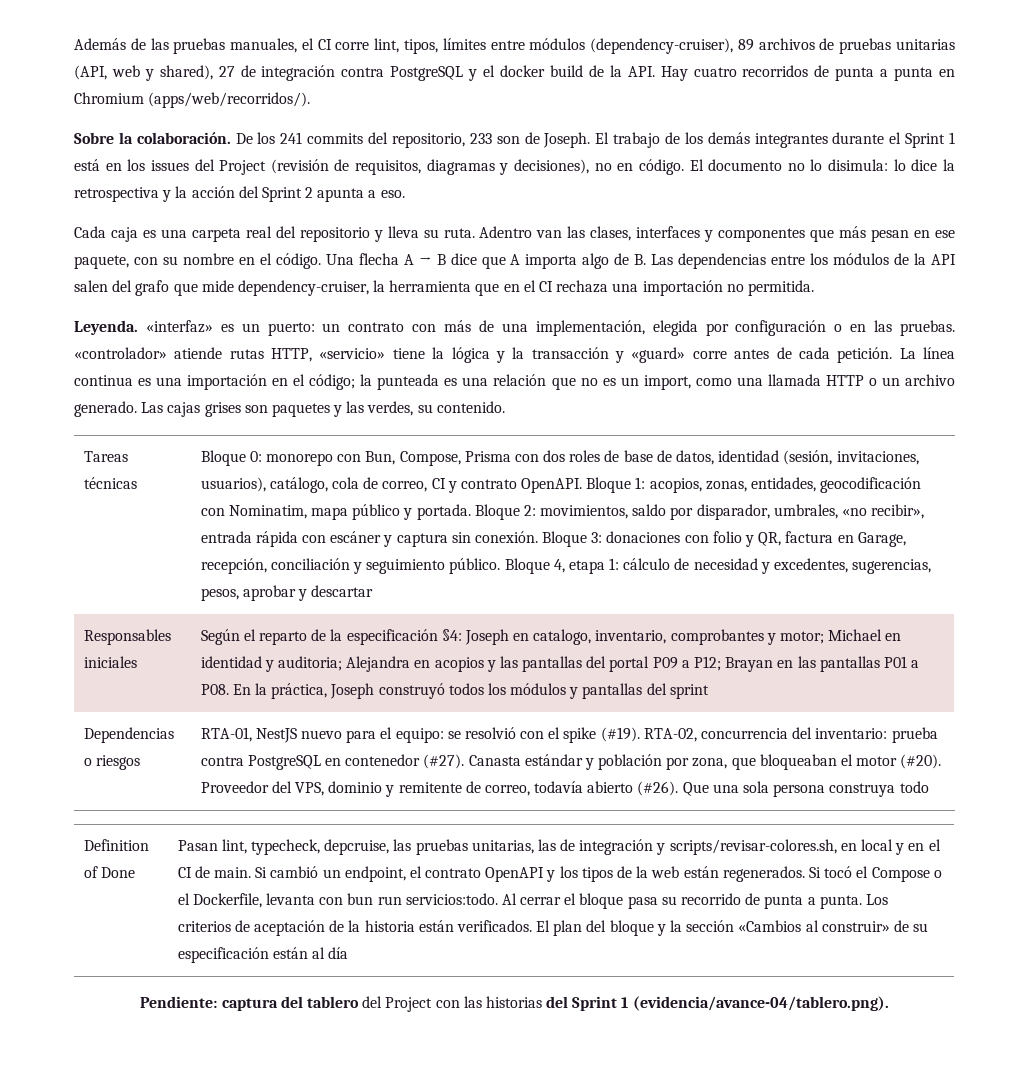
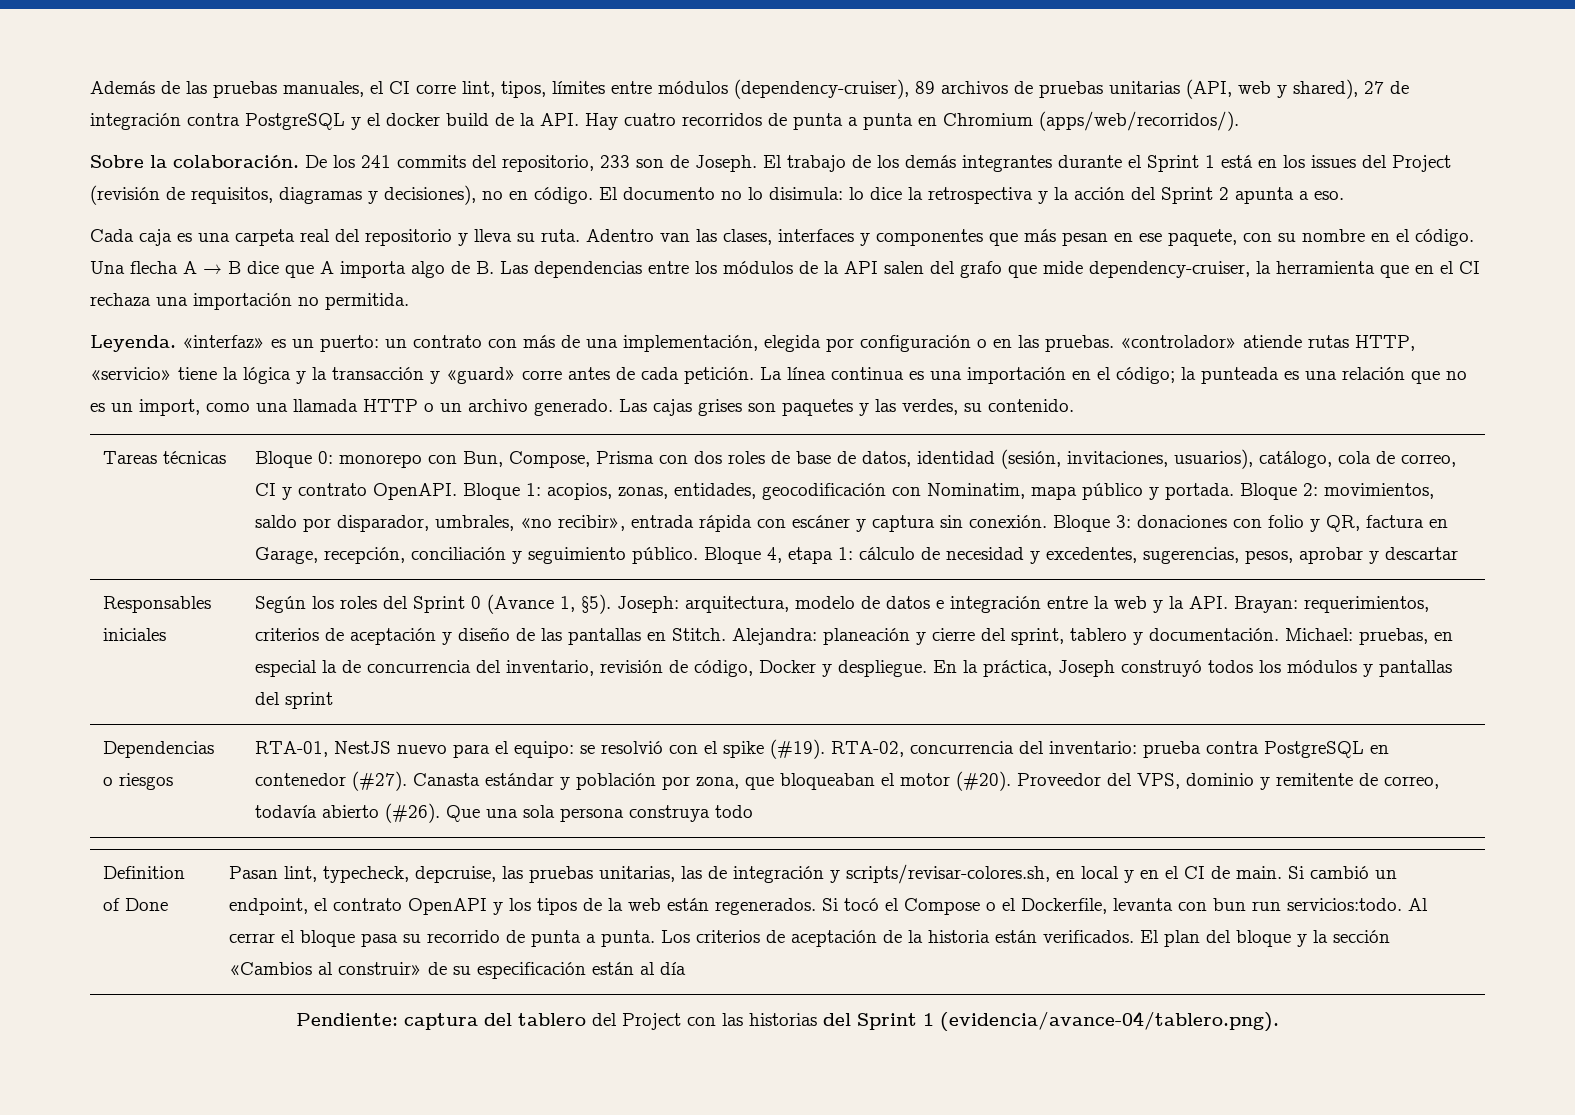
- Según el reparto de la especificación §4: Joseph en catalogo, inventario, comprobantes y motor; Michael en identidad y auditoria; Alejandra en acopios y las pantallas del portal P09 a P12; Brayan en las pantallas P01 a P08. En la práctica, Joseph construyó todos los módulos y pantallas del sprint
+ Según los roles del Sprint 0 (Avance 1, §5). Joseph: arquitectura, modelo de datos e integración entre la web y la API. Brayan: requerimientos, criterios de aceptación y diseño de las pantallas en Stitch. Alejandra: planeación y cierre del sprint, tablero y documentación. Michael: pruebas, en especial la de concurrencia del inventario, revisión de código, Docker y despliegue. En la práctica, Joseph construyó todos los módulos y pantallas del sprint

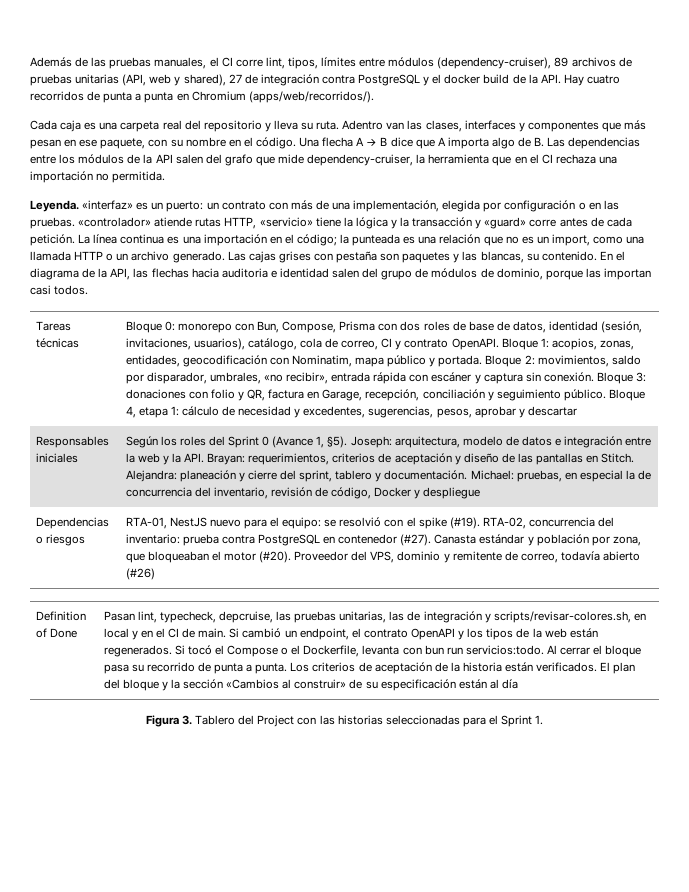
- Sobre la colaboración. De los 241 commits del repositorio, 233 son de Joseph. El trabajo de los demás integrantes durante el Sprint 1 está en los issues del Project (revisión de requisitos, diagramas y decisiones), no en código. El documento no lo disimula: lo dice la retrospectiva y la acción del Sprint 2 apunta a eso.
- Las cajas grises son paquetes y las verdes, su contenido.
+ Las cajas grises con pestaña son paquetes y las blancas, su contenido. En el diagrama de la API, las flechas hacia auditoria e identidad salen del grupo de módulos de dominio, porque las importan casi todos.
- Michael: pruebas, en especial la de concurrencia del inventario, revisión de código, Docker y despliegue. En la práctica, Joseph construyó todos los módulos y pantallas del sprint
+ Michael: pruebas, en especial la de concurrencia del inventario, revisión de código, Docker y despliegue
- Proveedor del VPS, dominio y remitente de correo, todavía abierto (#26). Que una sola persona construya todo
+ Proveedor del VPS, dominio y remitente de correo, todavía abierto (#26)
- Pendiente: captura del tablero del Project con las historias del Sprint 1 (evidencia/avance-04/tablero.png).
+ Figura 3. Tablero del Project con las historias seleccionadas para el Sprint 1.

